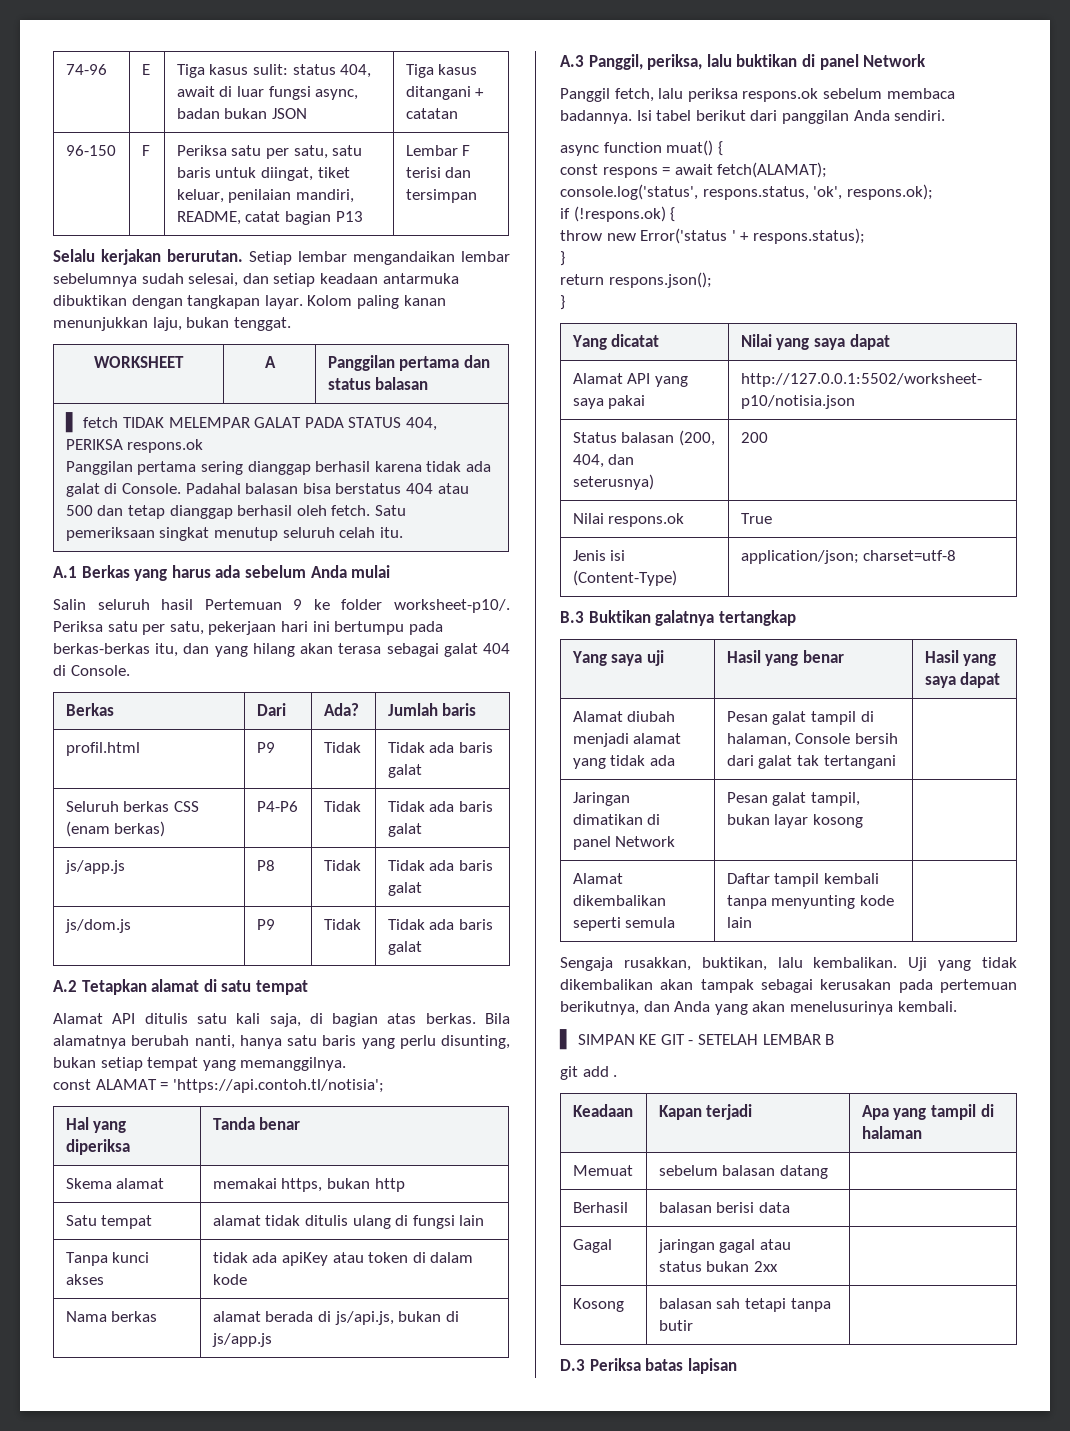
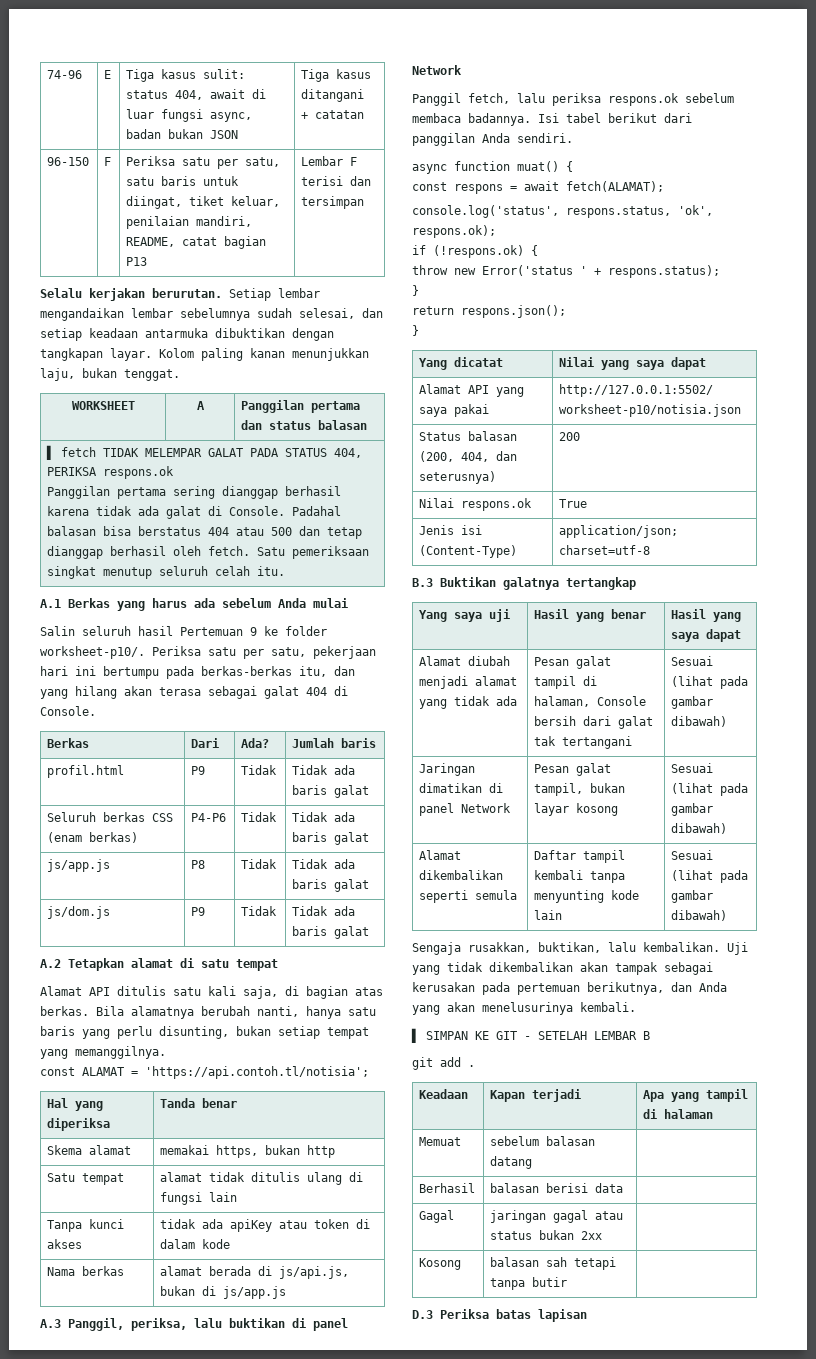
- Alamat diubah menjadi alamat yang tidak ada | Pesan galat tampil di halaman, Console bersih dari galat tak tertangani |
+ Alamat diubah menjadi alamat yang tidak ada | Pesan galat tampil di halaman, Console bersih dari galat tak tertangani | Sesuai (lihat pada gambar dibawah)
- Jaringan dimatikan di panel Network | Pesan galat tampil, bukan layar kosong |
+ Jaringan dimatikan di panel Network | Pesan galat tampil, bukan layar kosong | Sesuai (lihat pada gambar dibawah)
- Alamat dikembalikan seperti semula | Daftar tampil kembali tanpa menyunting kode lain |
+ Alamat dikembalikan seperti semula | Daftar tampil kembali tanpa menyunting kode lain | Sesuai (lihat pada gambar dibawah)

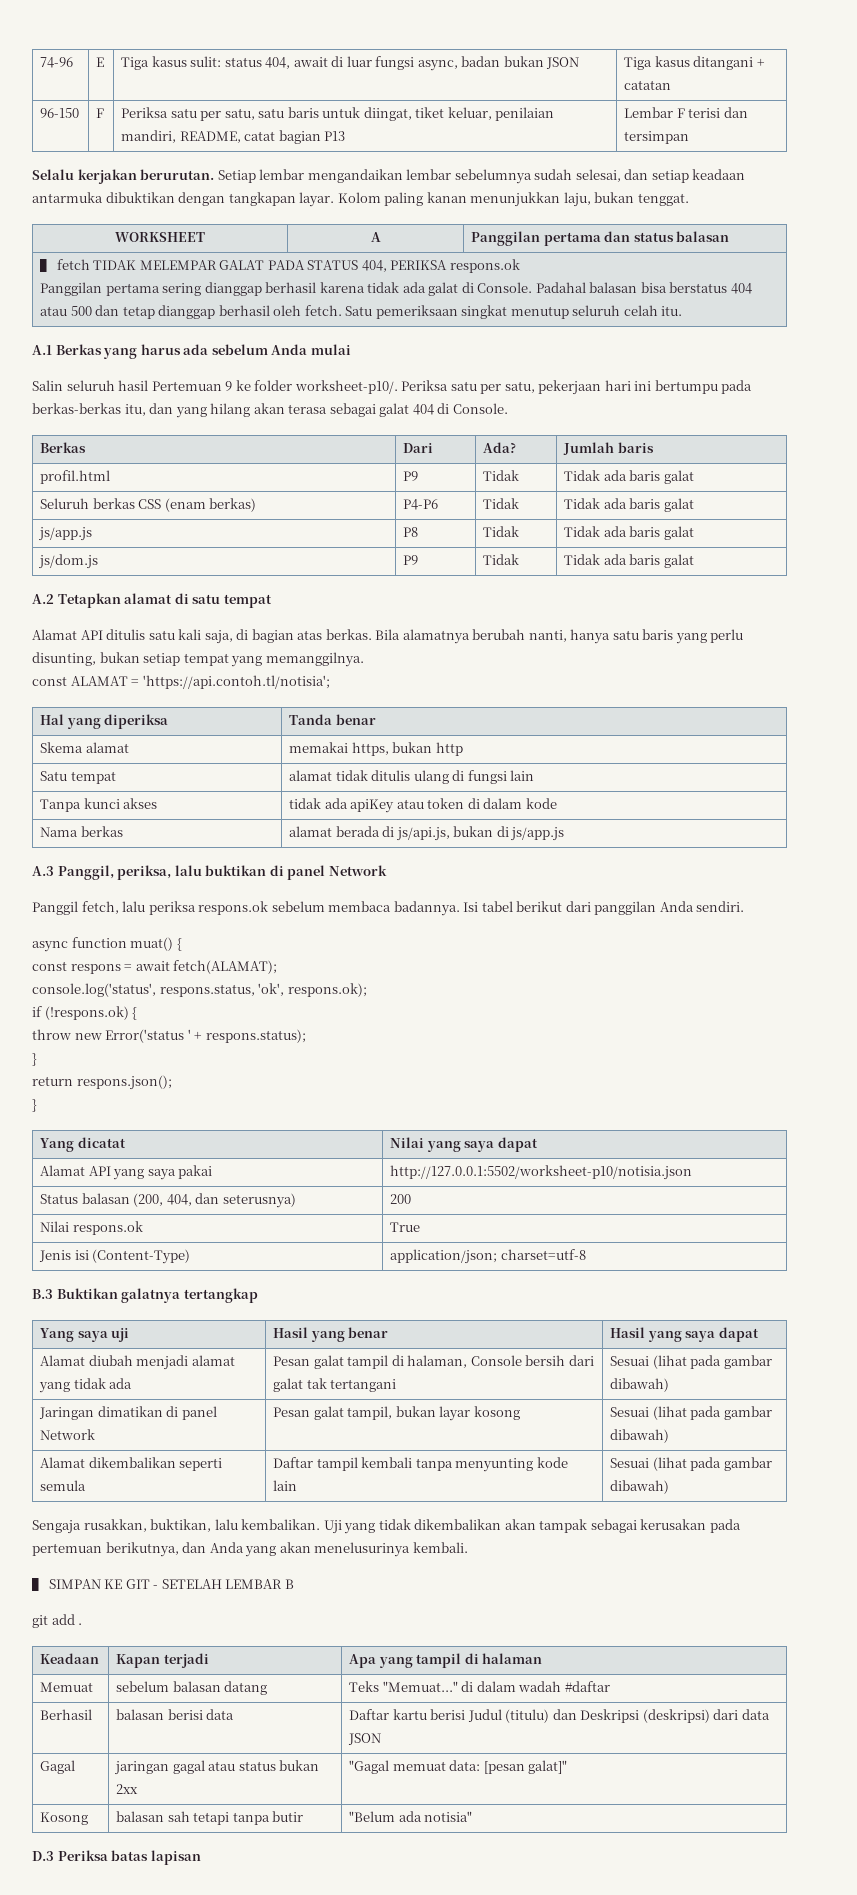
- Memuat | sebelum balasan datang |
- Berhasil | balasan berisi data |
+ Memuat | sebelum balasan datang | Teks "Memuat..." di dalam wadah #daftar
+ Berhasil | balasan berisi data | Daftar kartu berisi Judul (titulu) dan Deskripsi (deskripsi) dari data JSON
- Gagal | jaringan gagal atau status bukan 2xx |
+ Gagal | jaringan gagal atau status bukan 2xx | "Gagal memuat data: [pesan galat]"
- Kosong | balasan sah tetapi tanpa butir |
+ Kosong | balasan sah tetapi tanpa butir | "Belum ada notisia"

